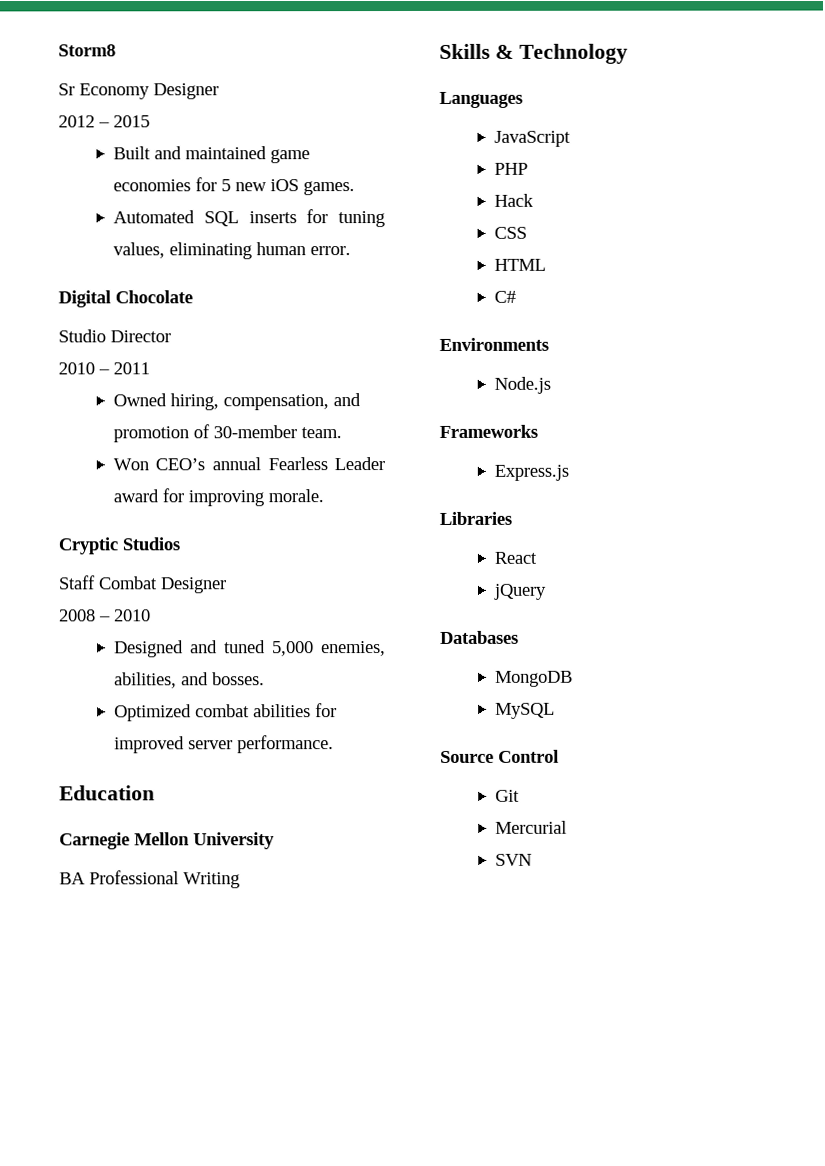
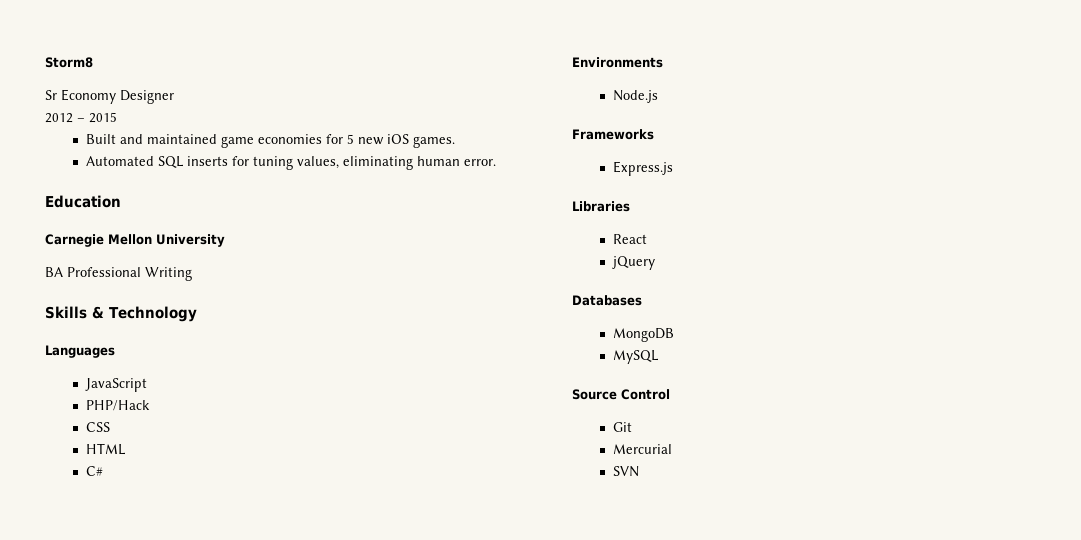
- Digital Chocolate
- Studio Director
- 2010 – 2011
- Owned hiring, compensation, and promotion of 30-member team.
- Won CEO’s annual Fearless Leader award for improving morale.
- Cryptic Studios
- Staff Combat Designer
- 2008 – 2010
- Designed and tuned 5,000 enemies, abilities, and bosses.
- Optimized combat abilities for improved server performance.
- PHP
- Hack
+ PHP/Hack

